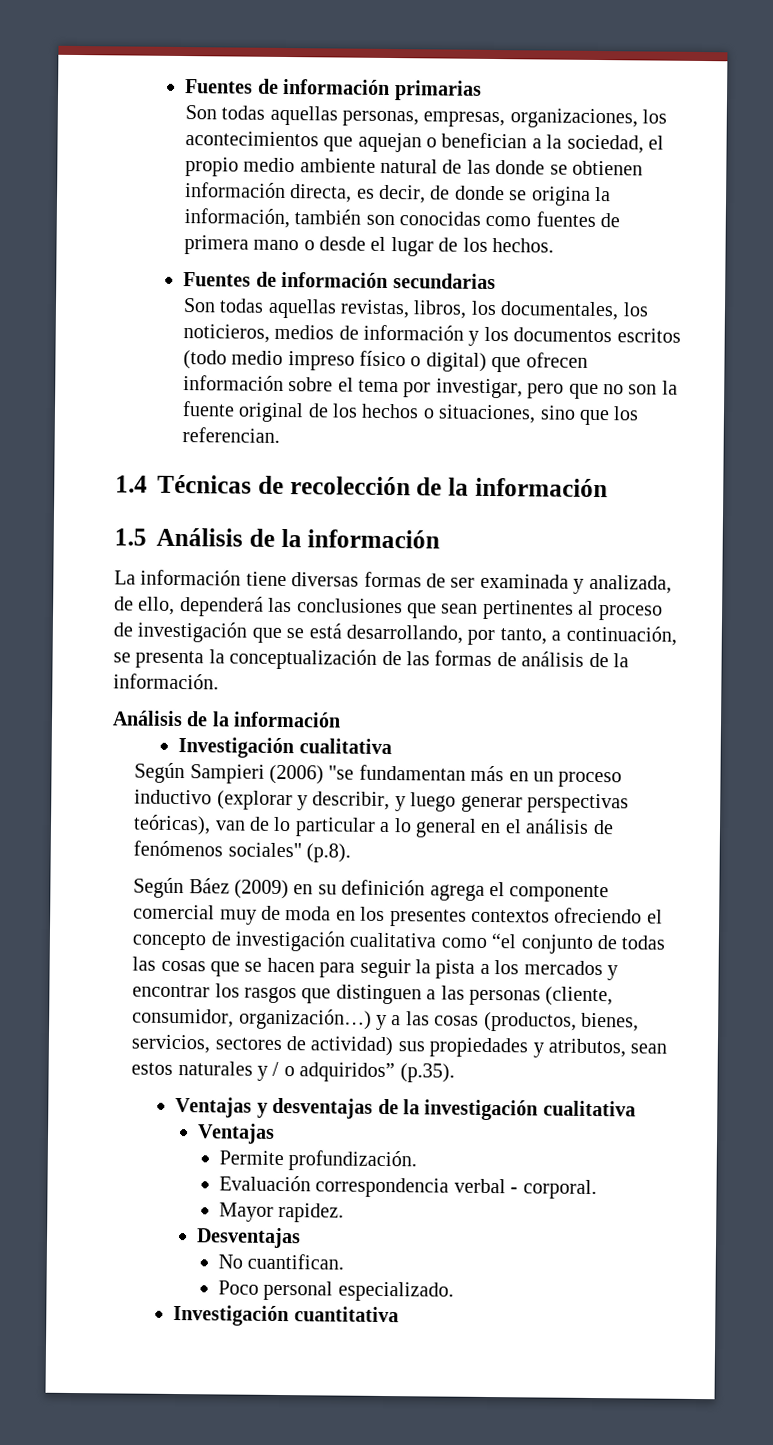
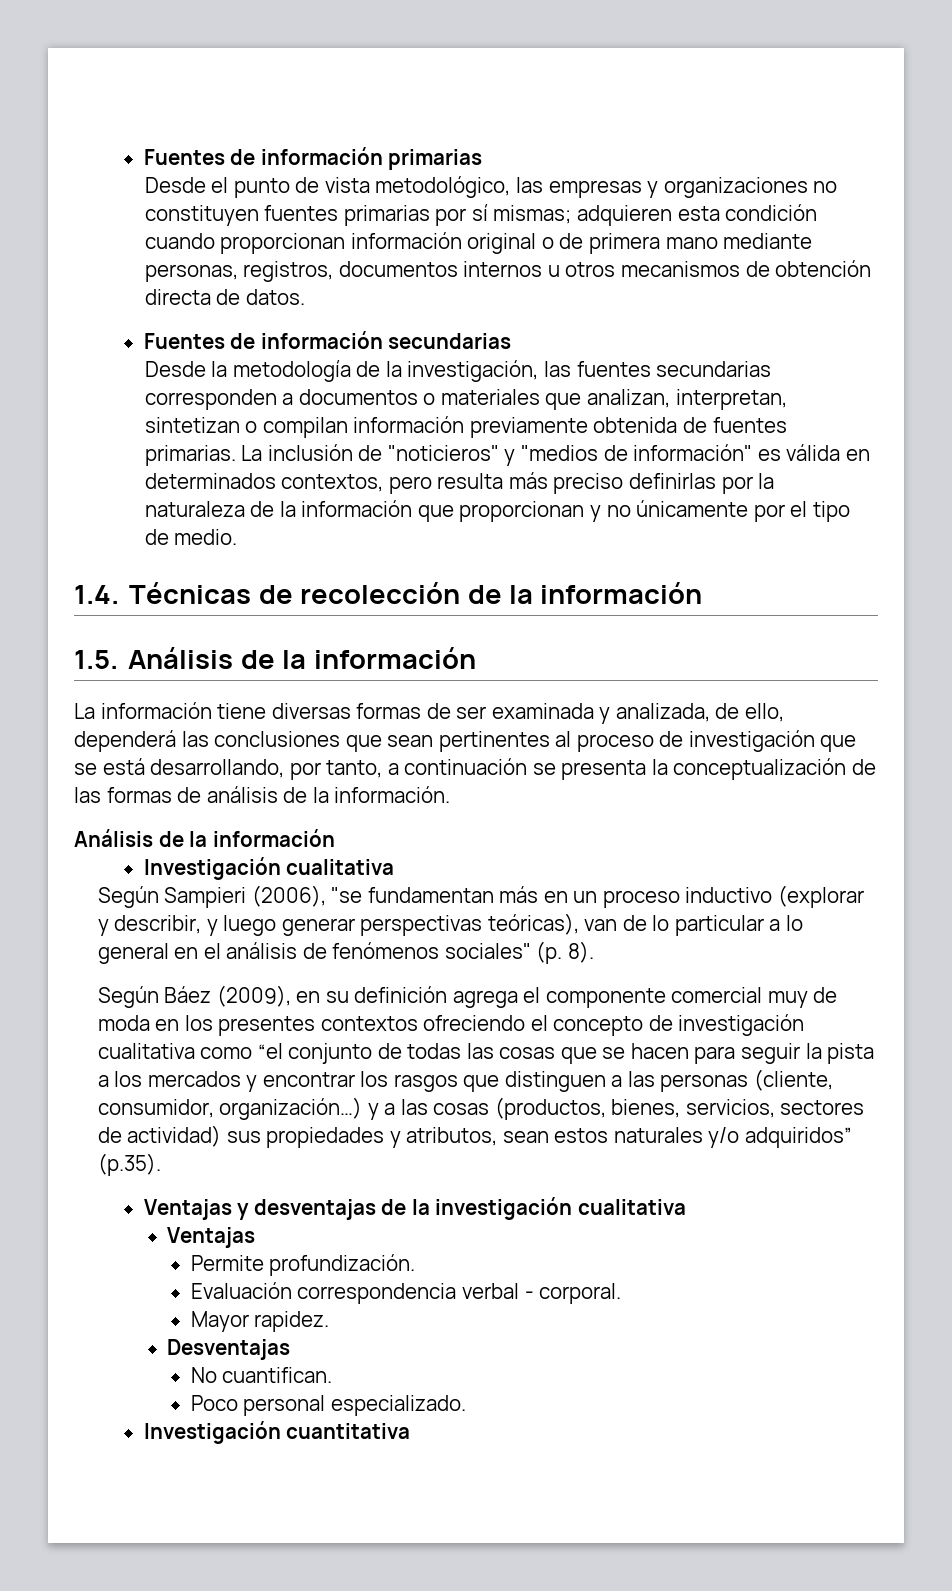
- Son todas aquellas personas, empresas, organizaciones, los acontecimientos que aquejan o benefician a la sociedad, el propio medio ambiente natural de las donde se obtienen información directa, es decir, de donde se origina la información, también son conocidas como fuentes de primera mano o desde el lugar de los hechos.
+ Desde el punto de vista metodológico, las empresas y organizaciones no constituyen fuentes primarias por sí mismas; adquieren esta condición cuando proporcionan información original o de primera mano mediante personas, registros, documentos internos u otros mecanismos de obtención directa de datos.
  Fuentes de información secundarias
- Son todas aquellas revistas, libros, los documentales, los noticieros, medios de información y los documentos escritos (todo medio impreso físico o digital) que ofrecen información sobre el tema por investigar, pero que no son la fuente original de los hechos o situaciones, sino que los referencian.
- 1.4 Técnicas de recolección de la información
+ Desde la metodología de la investigación, las fuentes secundarias corresponden a documentos o materiales que analizan, interpretan, sintetizan o compilan información previamente obtenida de fuentes primarias. La inclusión de "noticieros" y "medios de información" es válida en determinados contextos, pero resulta más preciso definirlas por la naturaleza de la información que proporcionan y no únicamente por el tipo de medio.
+ 1.4. Técnicas de recolección de la información
- 1.5 Análisis de la información
+ 1.5. Análisis de la información
- La información tiene diversas formas de ser examinada y analizada, de ello, dependerá las conclusiones que sean pertinentes al proceso de investigación que se está desarrollando, por tanto, a continuación, se presenta la conceptualización de las formas de análisis de la información.
+ La información tiene diversas formas de ser examinada y analizada, de ello, dependerá las conclusiones que sean pertinentes al proceso de investigación que se está desarrollando, por tanto, a continuación se presenta la conceptualización de las formas de análisis de la información.
- Según Sampieri (2006) "se fundamentan más en un proceso inductivo (explorar y describir, y luego generar perspectivas teóricas), van de lo particular a lo general en el análisis de fenómenos sociales" (p.8).
+ Según Sampieri (2006), "se fundamentan más en un proceso inductivo (explorar y describir, y luego generar perspectivas teóricas), van de lo particular a lo general en el análisis de fenómenos sociales" (p. 8).
- Según Báez (2009) en su definición agrega el componente comercial muy de moda en los presentes contextos ofreciendo el concepto de investigación cualitativa como “el conjunto de todas las cosas que se hacen para seguir la pista a los mercados y encontrar los rasgos que distinguen a las personas (cliente, consumidor, organización…) y a las cosas (productos, bienes, servicios, sectores de actividad) sus propiedades y atributos, sean estos naturales y / o adquiridos” (p.35).
+ Según Báez (2009), en su definición agrega el componente comercial muy de moda en los presentes contextos ofreciendo el concepto de investigación cualitativa como “el conjunto de todas las cosas que se hacen para seguir la pista a los mercados y encontrar los rasgos que distinguen a las personas (cliente, consumidor, organización…) y a las cosas (productos, bienes, servicios, sectores de actividad) sus propiedades y atributos, sean estos naturales y/o adquiridos” (p.35).

